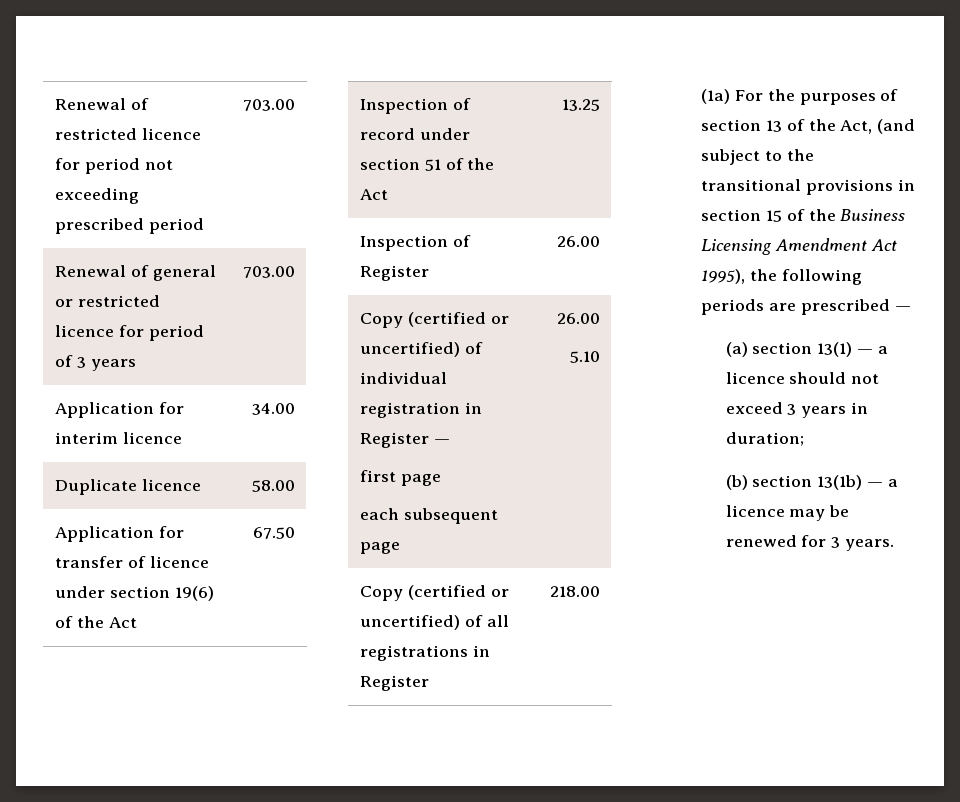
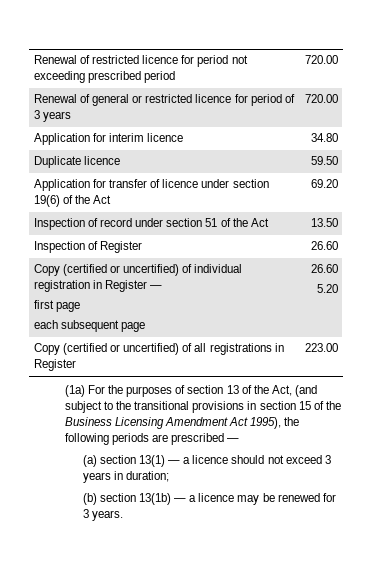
- Renewal of restricted licence for period not exceeding prescribed period | 703.00
+ Renewal of restricted licence for period not exceeding prescribed period | 720.00
- Renewal of general or restricted licence for period of 3 years | 703.00
+ Renewal of general or restricted licence for period of 3 years | 720.00
- Application for interim licence | 34.00
+ Application for interim licence | 34.80
- Duplicate licence | 58.00
+ Duplicate licence | 59.50
- Application for transfer of licence under section 19(6) of the Act | 67.50
+ Application for transfer of licence under section 19(6) of the Act | 69.20
- Inspection of record under section 51 of the Act | 13.25
+ Inspection of record under section 51 of the Act | 13.50
- Inspection of Register | 26.00
+ Inspection of Register | 26.60
  Copy (certified or uncertified) of individual registration in Register —
  first page
- each subsequent page | 26.00
- 5.10
+ each subsequent page | 26.60
+ 5.20
- Copy (certified or uncertified) of all registrations in Register | 218.00
+ Copy (certified or uncertified) of all registrations in Register | 223.00

